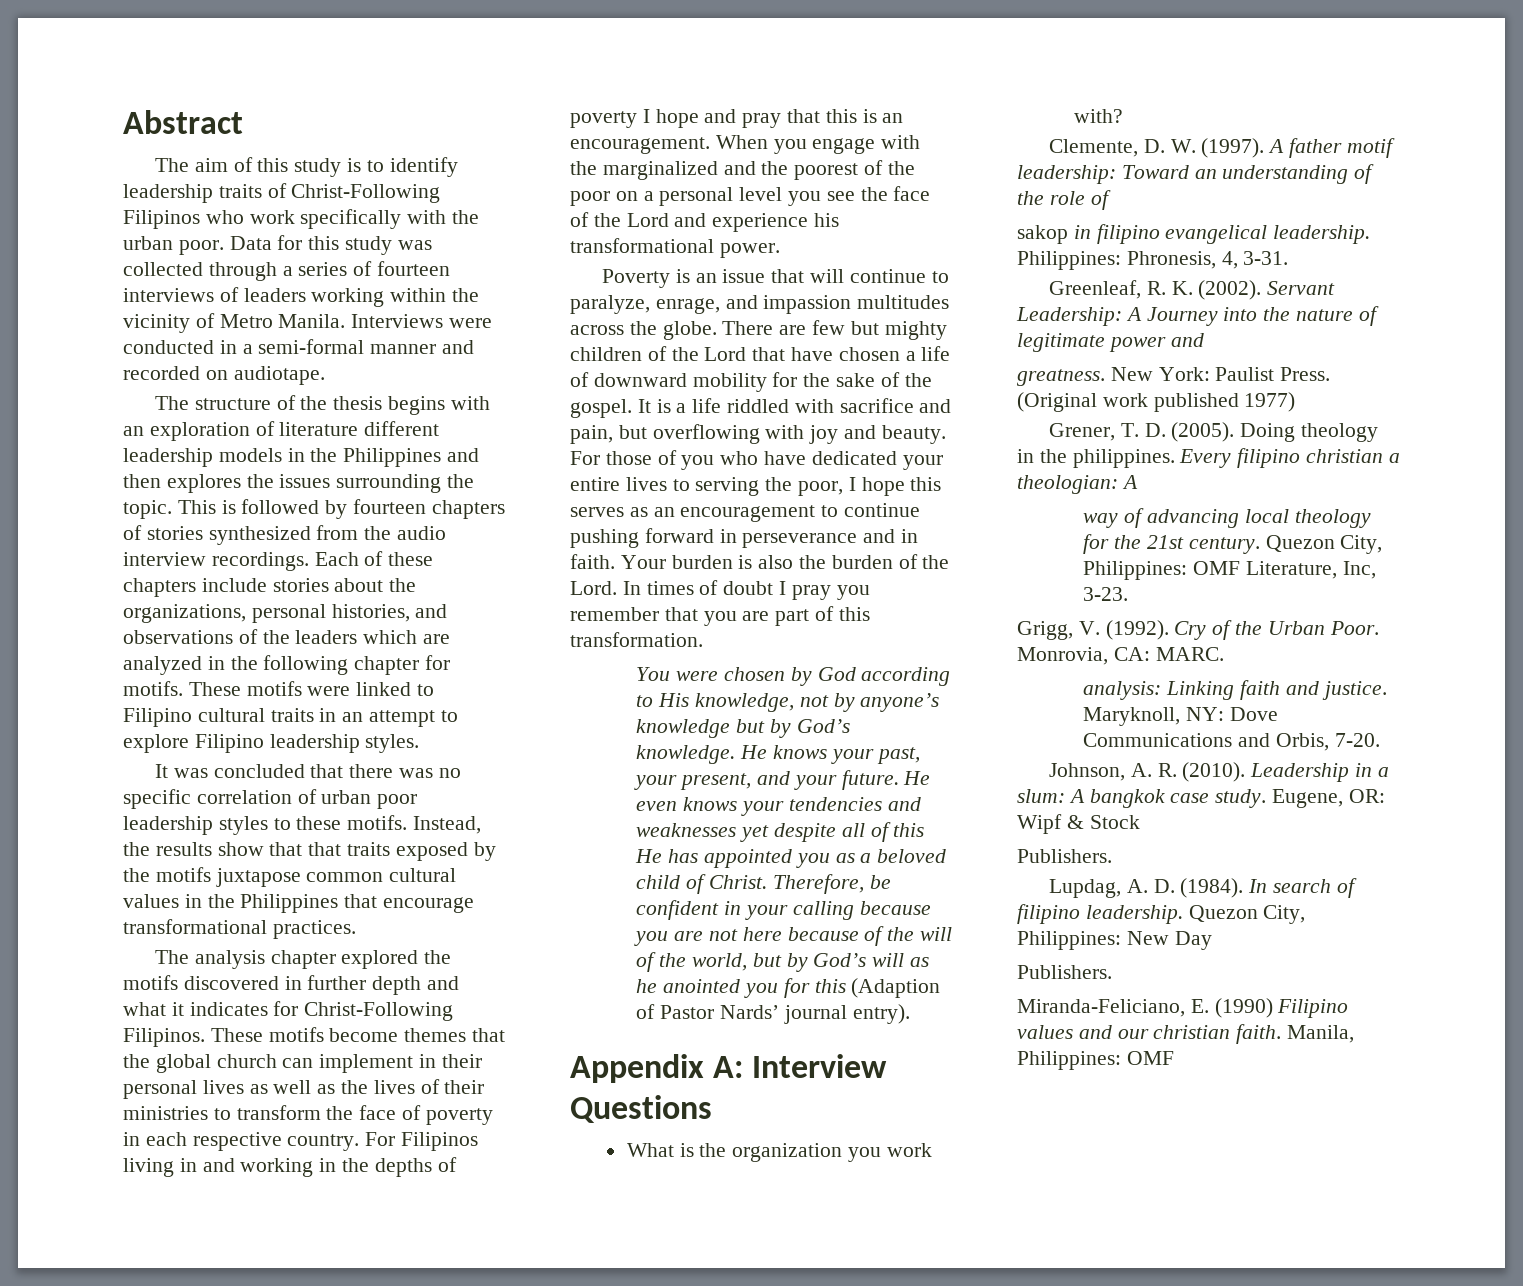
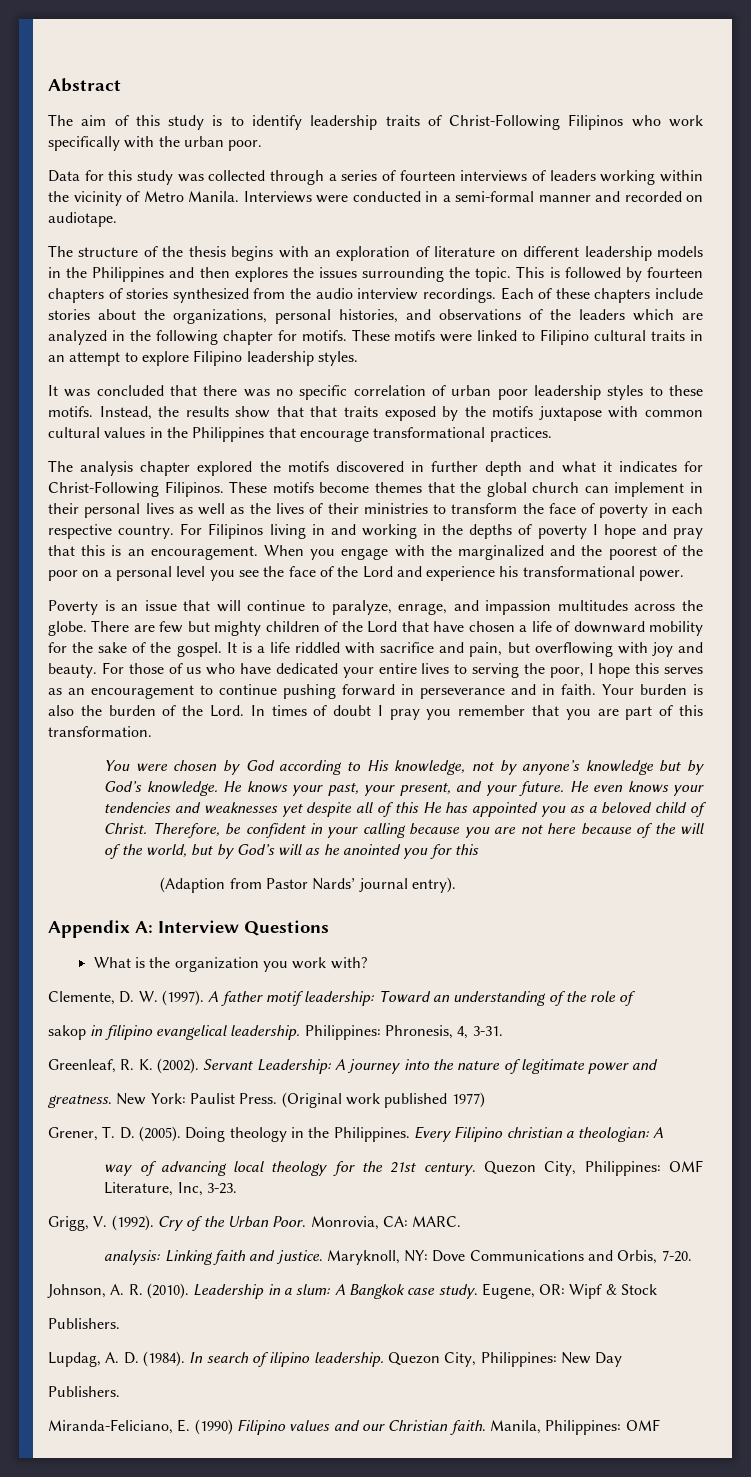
- The aim of this study is to identify leadership traits of Christ-Following Filipinos who work specifically with the urban poor. Data for this study was collected through a series of fourteen interviews of leaders working within the vicinity of Metro Manila.
+ The aim of this study is to identify leadership traits of Christ-Following Filipinos who work specifically with the urban poor.
+ Data for this study was collected through a series of fourteen interviews of leaders working within the vicinity of Metro Manila.
- The structure of the thesis begins with an exploration of literature different leadership models in the Philippines and then explores the issues surrounding the topic.
+ The structure of the thesis begins with an exploration of literature on different leadership models in the Philippines and then explores the issues surrounding the topic.
- Instead, the results show that that traits exposed by the motifs juxtapose common cultural values in the Philippines that encourage transformational practices.
+ Instead, the results show that that traits exposed by the motifs juxtapose with common cultural values in the Philippines that encourage transformational practices.
- For those of you who have dedicated your entire lives to serving the poor, I hope this serves as an encouragement to continue pushing forward in perseverance and in faith.
+ For those of us who have dedicated your entire lives to serving the poor, I hope this serves as an encouragement to continue pushing forward in perseverance and in faith.
- Therefore, be confident in your calling because you are not here because of the will of the world, but by God’s will as he anointed you for this (Adaption of Pastor Nards’ journal entry).
+ Therefore, be confident in your calling because you are not here because of the will of the world, but by God’s will as he anointed you for this
+ (Adaption from Pastor Nards’ journal entry).
- Servant Leadership: A Journey into the nature of legitimate power and
+ Servant Leadership: A journey into the nature of legitimate power and
- Doing theology in the philippines. Every filipino christian a theologian: A
+ Doing theology in the Philippines. Every Filipino christian a theologian: A
- Leadership in a slum: A bangkok case study.
+ Leadership in a slum: A Bangkok case study.
- In search of filipino leadership.
+ In search of ilipino leadership.
- Miranda-Feliciano, E. (1990) Filipino values and our christian faith.
+ Miranda-Feliciano, E. (1990) Filipino values and our Christian faith.

